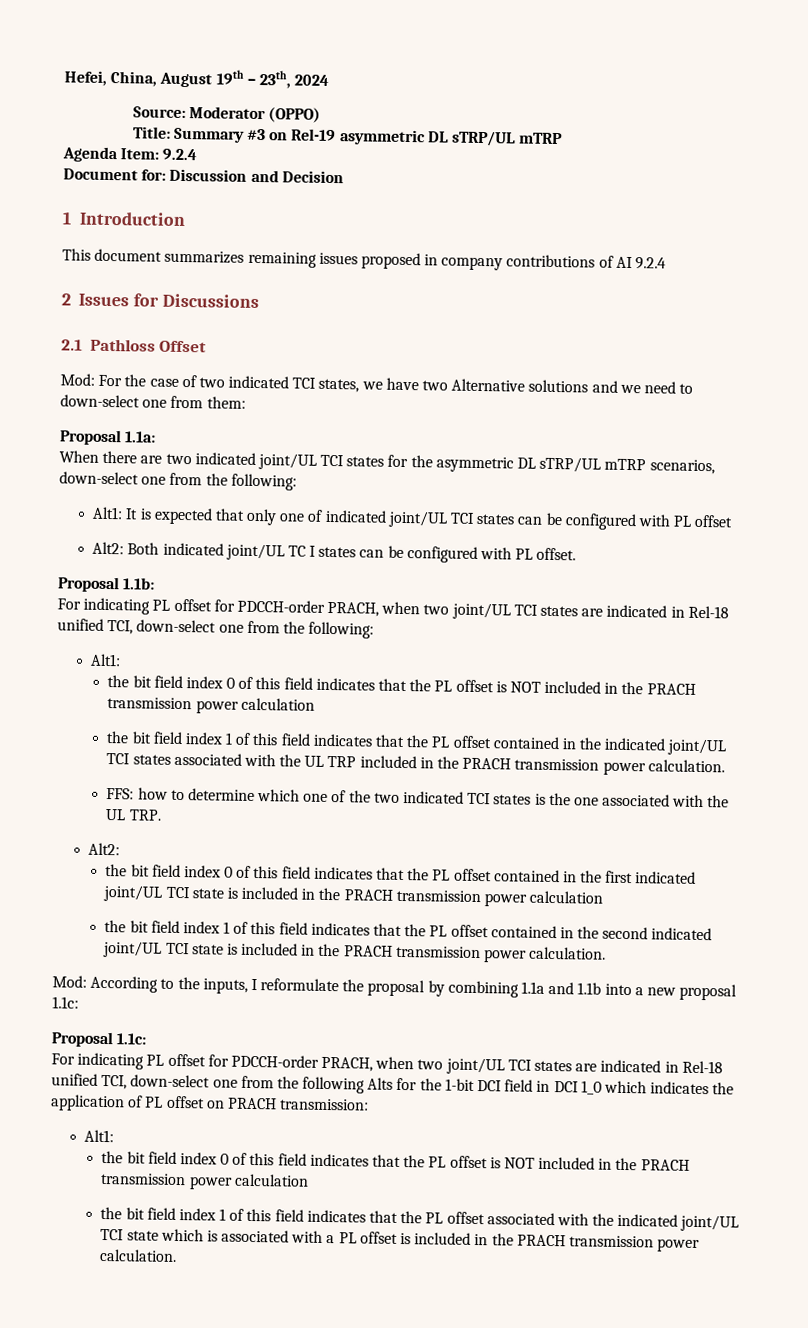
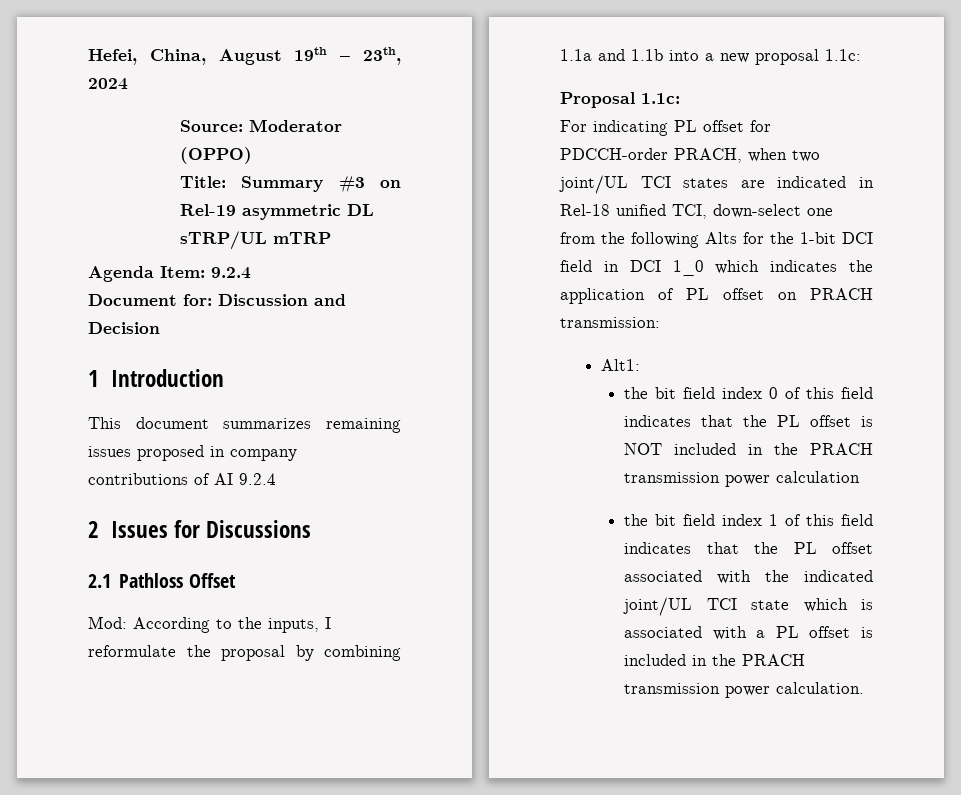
- Mod: For the case of two indicated TCI states, we have two Alternative solutions and we need to down-select one from them:
- Proposal 1.1a:
- When there are two indicated joint/UL TCI states for the asymmetric DL sTRP/UL mTRP scenarios, down-select one from the following:
- Alt1: It is expected that only one of indicated joint/UL TCI states can be configured with PL offset
- Alt2: Both indicated joint/UL TC I states can be configured with PL offset.
- Proposal 1.1b:
- For indicating PL offset for PDCCH-order PRACH, when two joint/UL TCI states are indicated in Rel-18 unified TCI, down-select one from the following:
- Alt1:
- the bit field index 0 of this field indicates that the PL offset is NOT included in the PRACH transmission power calculation
- the bit field index 1 of this field indicates that the PL offset contained in the indicated joint/UL TCI states associated with the UL TRP included in the PRACH transmission power calculation.
- FFS: how to determine which one of the two indicated TCI states is the one associated with the UL TRP.
- Alt2:
- the bit field index 0 of this field indicates that the PL offset contained in the first indicated joint/UL TCI state is included in the PRACH transmission power calculation
- the bit field index 1 of this field indicates that the PL offset contained in the second indicated joint/UL TCI state is included in the PRACH transmission power calculation.

